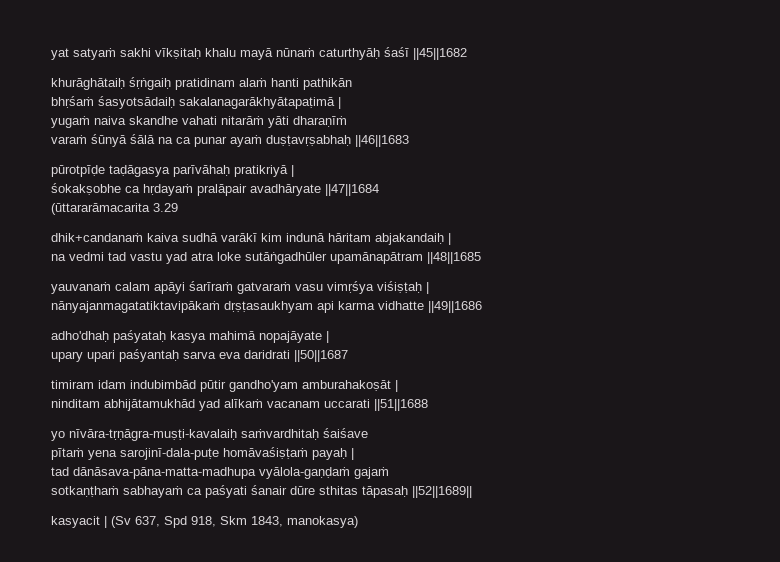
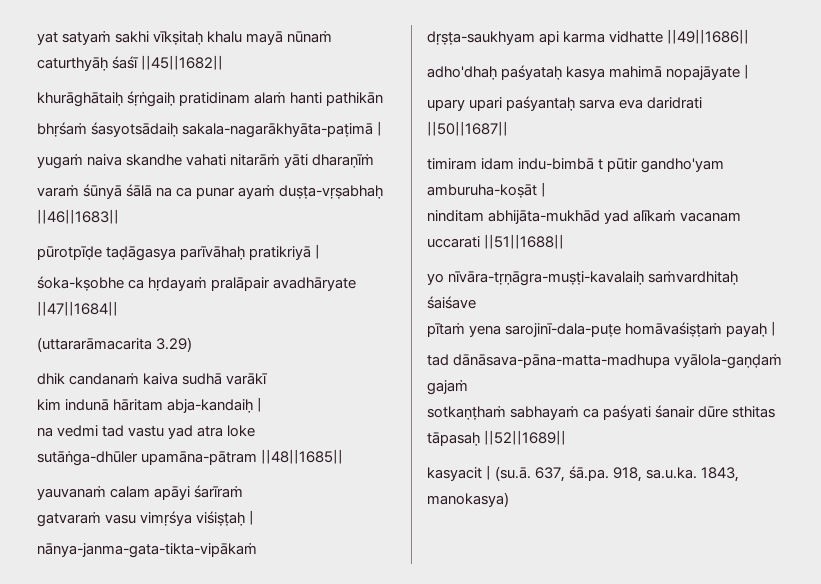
- yat satyaṁ sakhi vīkṣitaḥ khalu mayā nūnaṁ caturthyāḥ śaśī ||45||1682
+ yat satyaṁ sakhi vīkṣitaḥ khalu mayā nūnaṁ caturthyāḥ śaśī ||45||1682||
- bhṛśaṁ śasyotsādaiḥ sakalanagarākhyātapaṭimā |
+ bhṛśaṁ śasyotsādaiḥ sakala-nagarākhyāta-paṭimā |
- varaṁ śūnyā śālā na ca punar ayaṁ duṣṭavṛṣabhaḥ ||46||1683
+ varaṁ śūnyā śālā na ca punar ayaṁ duṣṭa-vṛṣabhaḥ ||46||1683||
- śokakṣobhe ca hṛdayaṁ pralāpair avadhāryate ||47||1684
- (ūttararāmacarita 3.29
- dhik+candanaṁ kaiva sudhā varākī kim indunā hāritam abjakandaiḥ |
+ śoka-kṣobhe ca hṛdayaṁ pralāpair avadhāryate ||47||1684||
+ (uttararāmacarita 3.29)
+ dhik candanaṁ kaiva sudhā varākī
+ kim indunā hāritam abja-kandaiḥ |
- na vedmi tad vastu yad atra loke sutāṅgadhūler upamānapātram ||48||1685
+ na vedmi tad vastu yad atra loke
+ sutāṅga-dhūler upamāna-pātram ||48||1685||
- yauvanaṁ calam apāyi śarīraṁ gatvaraṁ vasu vimṛśya viśiṣṭaḥ |
+ yauvanaṁ calam apāyi śarīraṁ
+ gatvaraṁ vasu vimṛśya viśiṣṭaḥ |
- nānyajanmagatatiktavipākaṁ dṛṣṭasaukhyam api karma vidhatte ||49||1686
+ nānya-janma-gata-tikta-vipākaṁ
+ dṛṣṭa-saukhyam api karma vidhatte ||49||1686||
- upary upari paśyantaḥ sarva eva daridrati ||50||1687
+ upary upari paśyantaḥ sarva eva daridrati ||50||1687||
- timiram idam indubimbād pūtir gandho'yam amburahakoṣāt |
+ timiram idam indu-bimbā t pūtir gandho'yam amburuha-koṣāt |
- ninditam abhijātamukhād yad alīkaṁ vacanam uccarati ||51||1688
+ ninditam abhijāta-mukhād yad alīkaṁ vacanam uccarati ||51||1688||
- kasyacit | (Sv 637, Spd 918, Skm 1843, manokasya)
+ kasyacit | (su.ā. 637, śā.pa. 918, sa.u.ka. 1843, manokasya)

